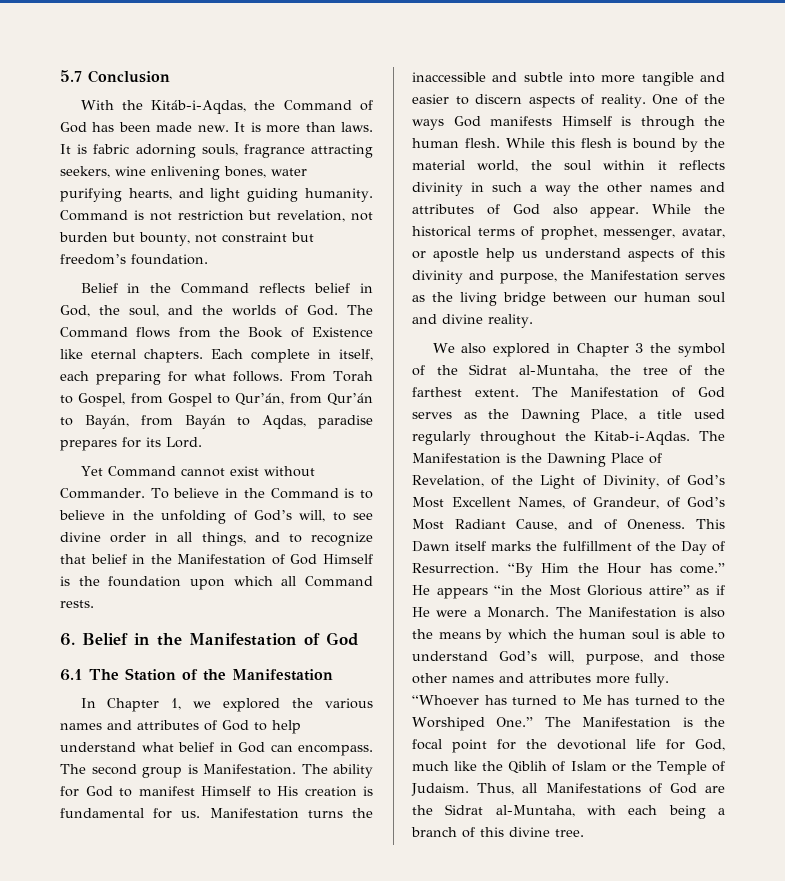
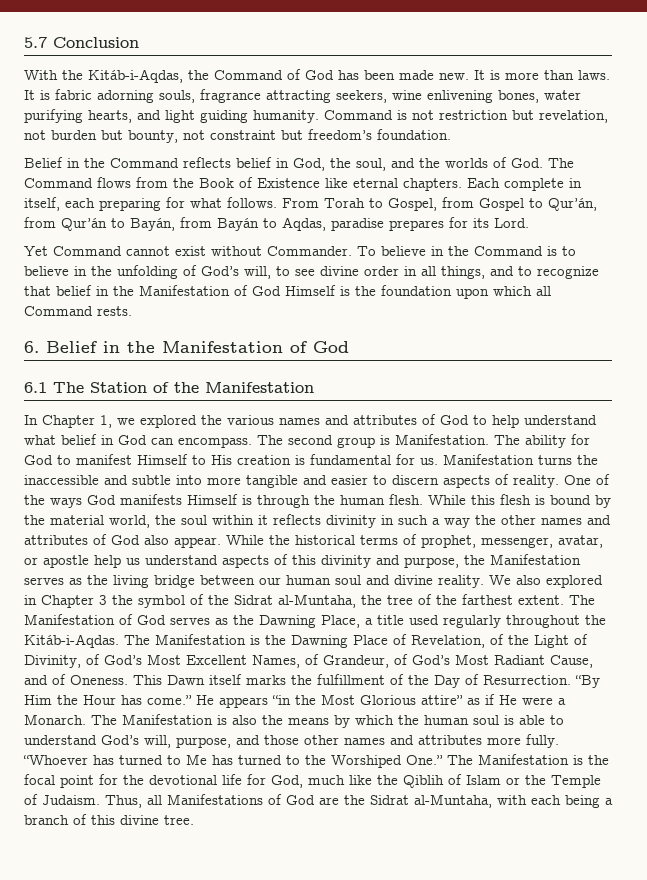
- While the historical terms of prophet, messenger, avatar, or apostle help us understand aspects of this divinity and purpose, the Manifestation serves as the living bridge between our human soul and divine reality.
- We also explored in Chapter 3 the symbol of the Sidrat al-Muntaha, the tree of the farthest extent.
+ While the historical terms of prophet, messenger, avatar, or apostle help us understand aspects of this divinity and purpose, the Manifestation serves as the living bridge between our human soul and divine reality. We also explored in Chapter 3 the symbol of the Sidrat al-Muntaha, the tree of the farthest extent.
- The Manifestation of God serves as the Dawning Place, a title used regularly throughout the Kitab-i-Aqdas.
+ The Manifestation of God serves as the Dawning Place, a title used regularly throughout the Kitáb-i-Aqdas.

